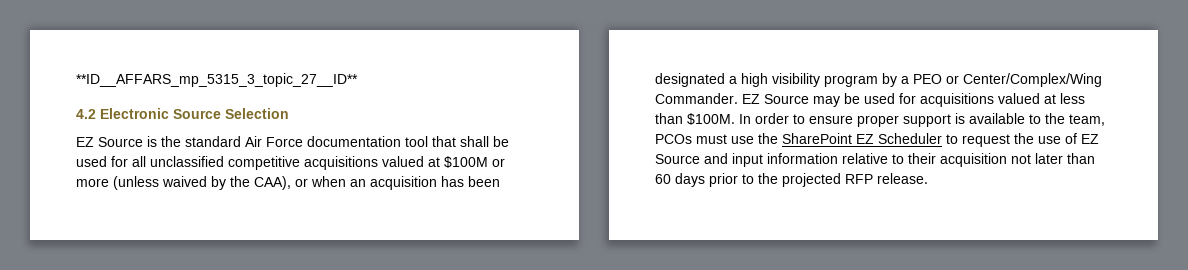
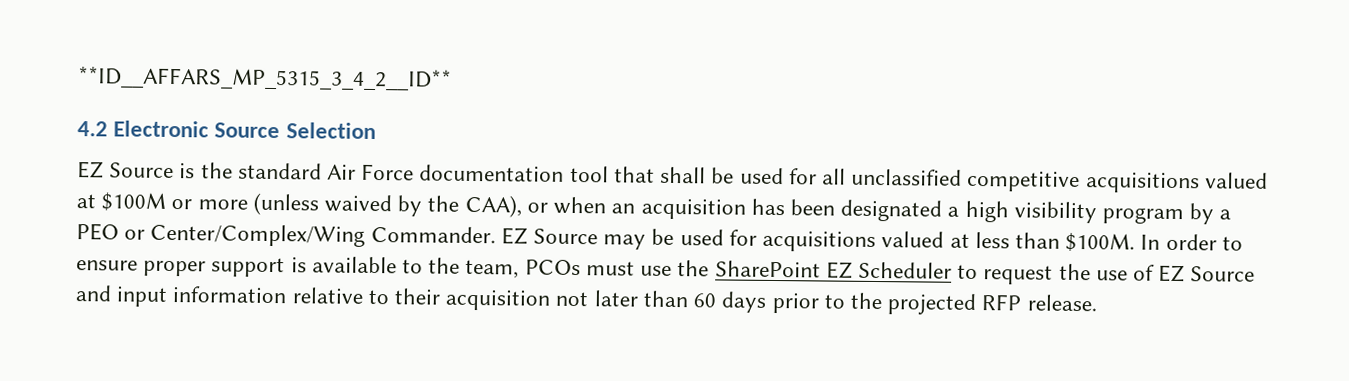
- **ID__AFFARS_mp_5315_3_topic_27__ID**
+ **ID__AFFARS_MP_5315_3_4_2__ID**

